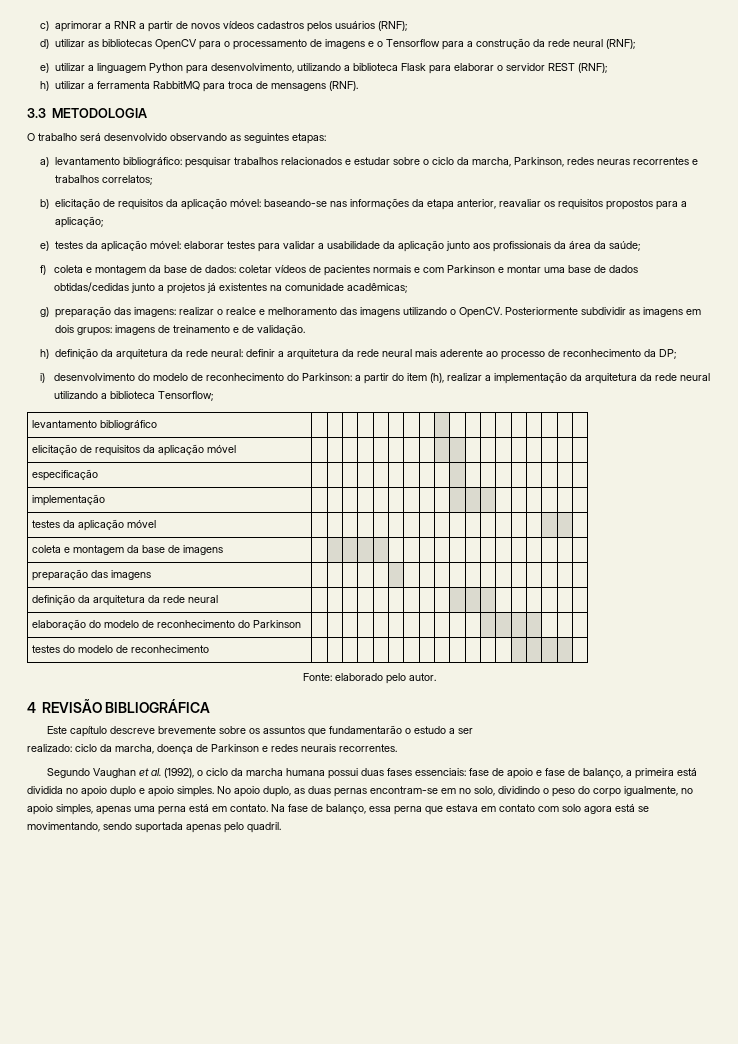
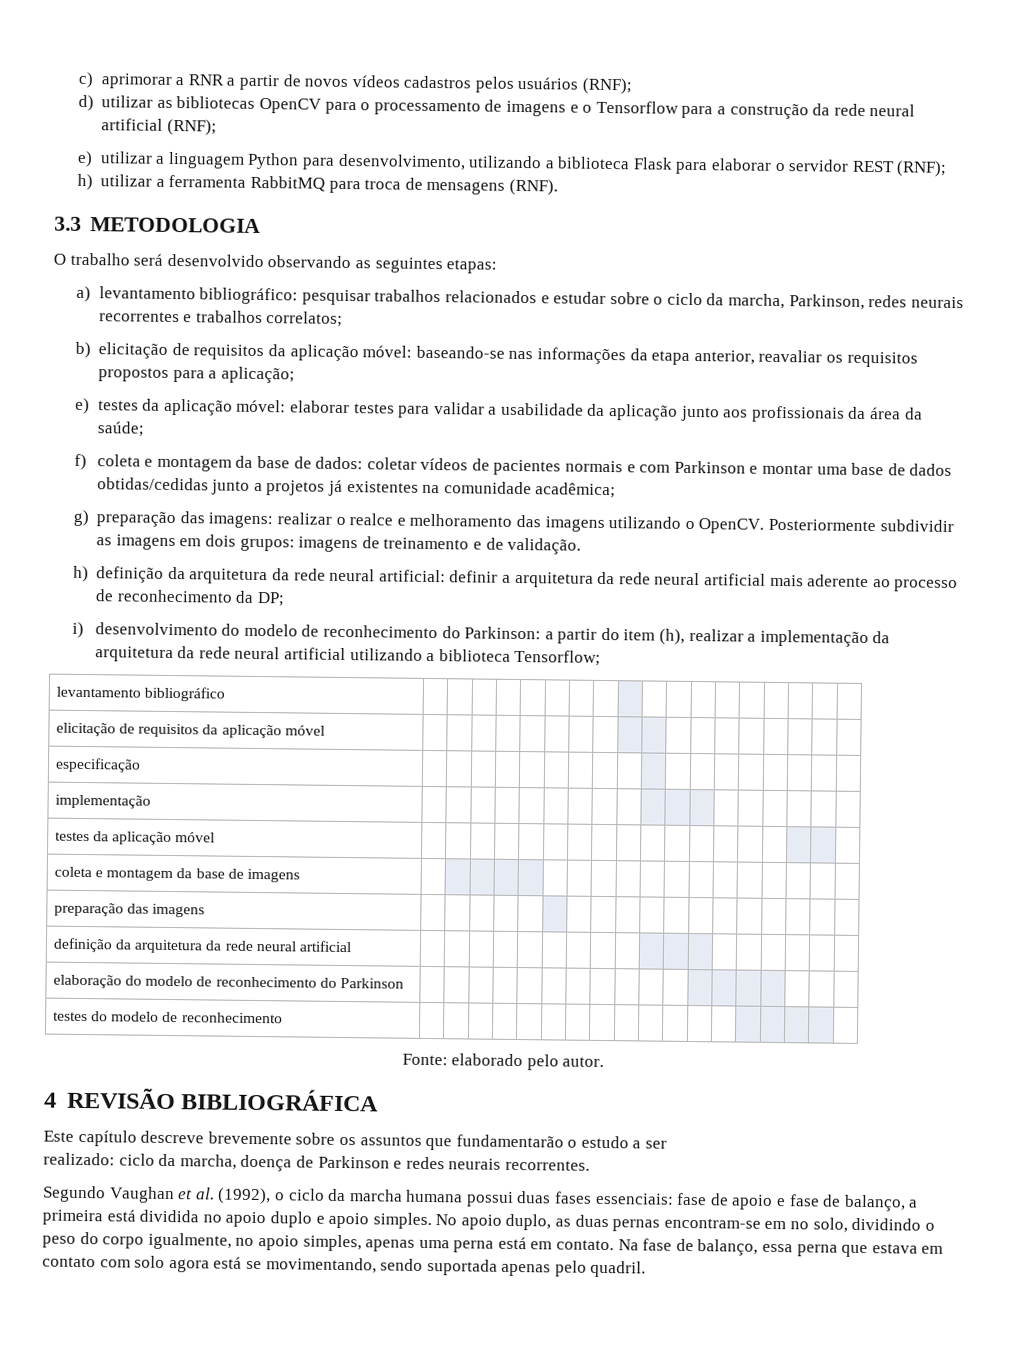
- d) utilizar as bibliotecas OpenCV para o processamento de imagens e o Tensorflow para a construção da rede neural (RNF);
+ d) utilizar as bibliotecas OpenCV para o processamento de imagens e o Tensorflow para a construção da rede neural artificial (RNF);
- a) levantamento bibliográfico: pesquisar trabalhos relacionados e estudar sobre o ciclo da marcha, Parkinson, redes neuras recorrentes e trabalhos correlatos;
+ a) levantamento bibliográfico: pesquisar trabalhos relacionados e estudar sobre o ciclo da marcha, Parkinson, redes neurais recorrentes e trabalhos correlatos;
- f) coleta e montagem da base de dados: coletar vídeos de pacientes normais e com Parkinson e montar uma base de dados obtidas/cedidas junto a projetos já existentes na comunidade acadêmicas;
+ f) coleta e montagem da base de dados: coletar vídeos de pacientes normais e com Parkinson e montar uma base de dados obtidas/cedidas junto a projetos já existentes na comunidade acadêmica;
- h) definição da arquitetura da rede neural: definir a arquitetura da rede neural mais aderente ao processo de reconhecimento da DP;
+ h) definição da arquitetura da rede neural artificial: definir a arquitetura da rede neural artificial mais aderente ao processo de reconhecimento da DP;
- i) desenvolvimento do modelo de reconhecimento do Parkinson: a partir do item (h), realizar a implementação da arquitetura da rede neural utilizando a biblioteca Tensorflow;
+ i) desenvolvimento do modelo de reconhecimento do Parkinson: a partir do item (h), realizar a implementação da arquitetura da rede neural artificial utilizando a biblioteca Tensorflow;
- definição da arquitetura da rede neural | | | | | | | | | | | | | | | | | |
+ definição da arquitetura da rede neural artificial | | | | | | | | | | | | | | | | | |

